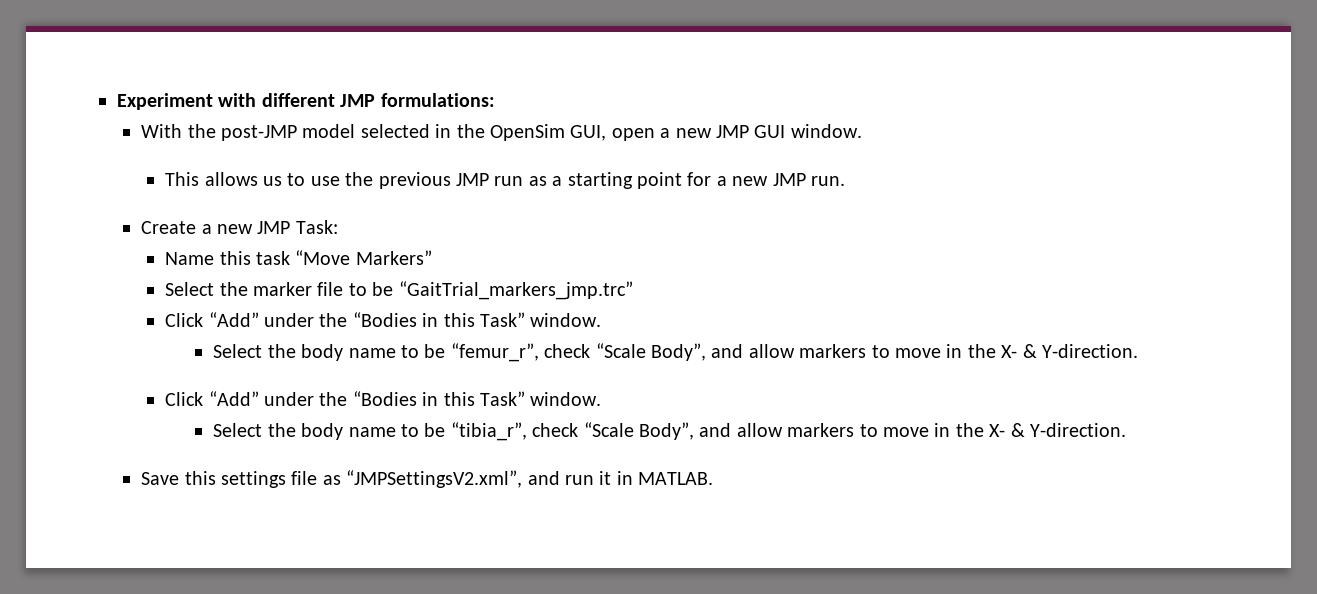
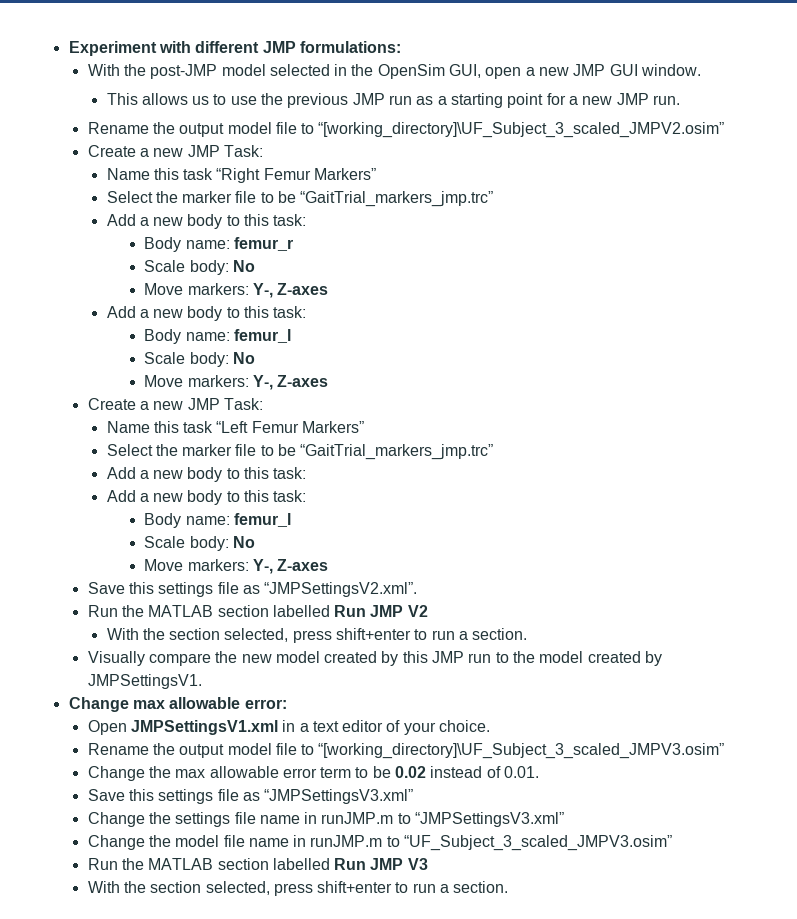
+ Rename the output model file to “[working_directory]\UF_Subject_3_scaled_JMPV2.osim”
  Create a new JMP Task:
- Name this task “Move Markers”
+ Name this task “Right Femur Markers”
  Select the marker file to be “GaitTrial_markers_jmp.trc”
- Click “Add” under the “Bodies in this Task” window.
- Select the body name to be “femur_r”, check “Scale Body”, and allow markers to move in the X- & Y-direction.
- Click “Add” under the “Bodies in this Task” window.
- Select the body name to be “tibia_r”, check “Scale Body”, and allow markers to move in the X- & Y-direction.
- Save this settings file as “JMPSettingsV2.xml”, and run it in MATLAB.
+ Add a new body to this task:
+ Body name: femur_r
+ Scale body: No
+ Move markers: Y-, Z-axes
+ Add a new body to this task:
+ Body name: femur_l
+ Scale body: No
+ Move markers: Y-, Z-axes
+ Create a new JMP Task:
+ Name this task “Left Femur Markers”
+ Select the marker file to be “GaitTrial_markers_jmp.trc”
+ Add a new body to this task:
+ Add a new body to this task:
+ Body name: femur_l
+ Scale body: No
+ Move markers: Y-, Z-axes
+ Save this settings file as “JMPSettingsV2.xml”.
+ Run the MATLAB section labelled Run JMP V2
+ With the section selected, press shift+enter to run a section.
+ Visually compare the new model created by this JMP run to the model created by JMPSettingsV1.
+ Change max allowable error:
+ Open JMPSettingsV1.xml in a text editor of your choice.
+ Rename the output model file to “[working_directory]\UF_Subject_3_scaled_JMPV3.osim”
+ Change the max allowable error term to be 0.02 instead of 0.01.
+ Save this settings file as “JMPSettingsV3.xml”
+ Change the settings file name in runJMP.m to “JMPSettingsV3.xml”
+ Change the model file name in runJMP.m to “UF_Subject_3_scaled_JMPV3.osim”
+ Run the MATLAB section labelled Run JMP V3
+ With the section selected, press shift+enter to run a section.

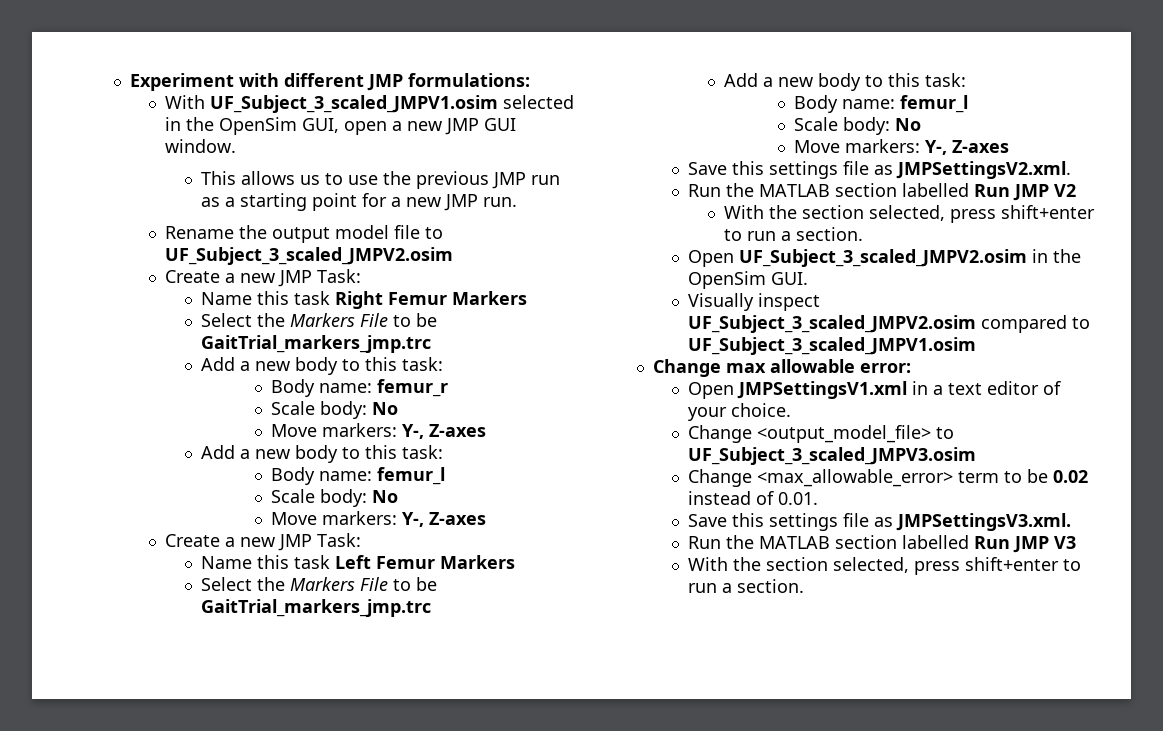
- With the post-JMP model selected in the OpenSim GUI, open a new JMP GUI window.
+ With UF_Subject_3_scaled_JMPV1.osim selected in the OpenSim GUI, open a new JMP GUI window.
- Rename the output model file to “[working_directory]\UF_Subject_3_scaled_JMPV2.osim”
+ Rename the output model file to UF_Subject_3_scaled_JMPV2.osim
  Create a new JMP Task:
- Name this task “Right Femur Markers”
- Select the marker file to be “GaitTrial_markers_jmp.trc”
+ Name this task Right Femur Markers
+ Select the Markers File to be GaitTrial_markers_jmp.trc
- Name this task “Left Femur Markers”
- Select the marker file to be “GaitTrial_markers_jmp.trc”
- Add a new body to this task:
+ Name this task Left Femur Markers
+ Select the Markers File to be GaitTrial_markers_jmp.trc
- Save this settings file as “JMPSettingsV2.xml”.
+ Save this settings file as JMPSettingsV2.xml.
- Visually compare the new model created by this JMP run to the model created by JMPSettingsV1.
+ Open UF_Subject_3_scaled_JMPV2.osim in the OpenSim GUI.
+ Visually inspect UF_Subject_3_scaled_JMPV2.osim compared to UF_Subject_3_scaled_JMPV1.osim
- Rename the output model file to “[working_directory]\UF_Subject_3_scaled_JMPV3.osim”
- Change the max allowable error term to be 0.02 instead of 0.01.
+ Change <output_model_file> to UF_Subject_3_scaled_JMPV3.osim
+ Change <max_allowable_error> term to be 0.02 instead of 0.01.
- Save this settings file as “JMPSettingsV3.xml”
- Change the settings file name in runJMP.m to “JMPSettingsV3.xml”
- Change the model file name in runJMP.m to “UF_Subject_3_scaled_JMPV3.osim”
+ Save this settings file as JMPSettingsV3.xml.

